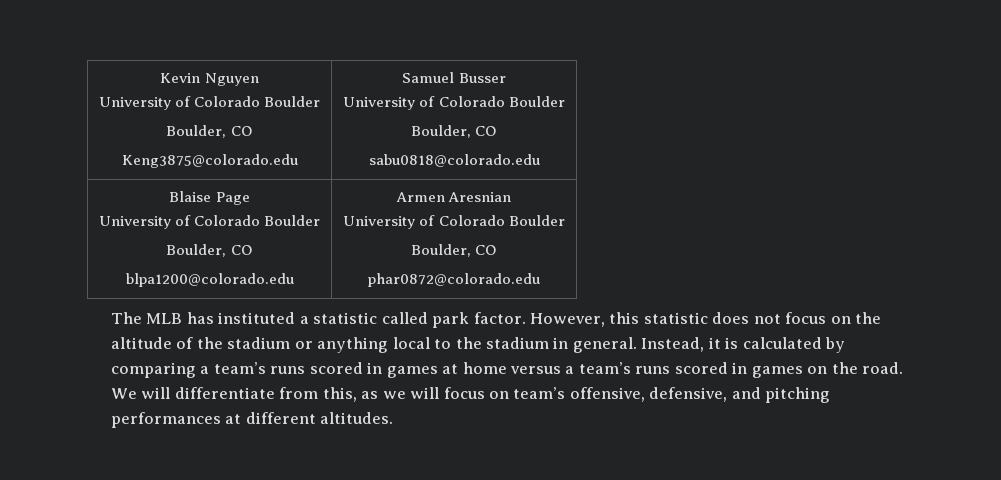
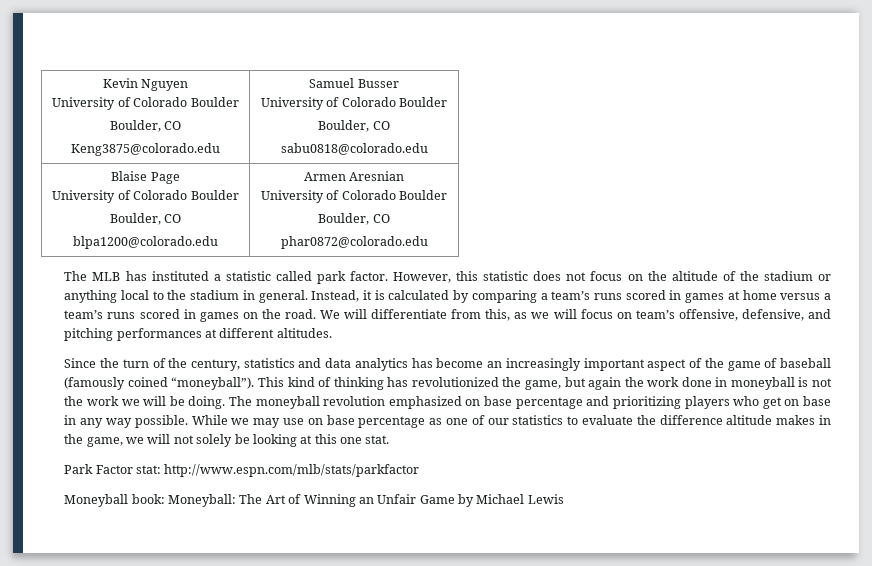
+ Since the turn of the century, statistics and data analytics has become an increasingly important aspect of the game of baseball (famously coined “moneyball”). This kind of thinking has revolutionized the game, but again the work done in moneyball is not the work we will be doing. The moneyball revolution emphasized on base percentage and prioritizing players who get on base in any way possible. While we may use on base percentage as one of our statistics to evaluate the difference altitude makes in the game, we will not solely be looking at this one stat.
+ Park Factor stat: http://www.espn.com/mlb/stats/parkfactor
+ Moneyball book: Moneyball: The Art of Winning an Unfair Game by Michael Lewis

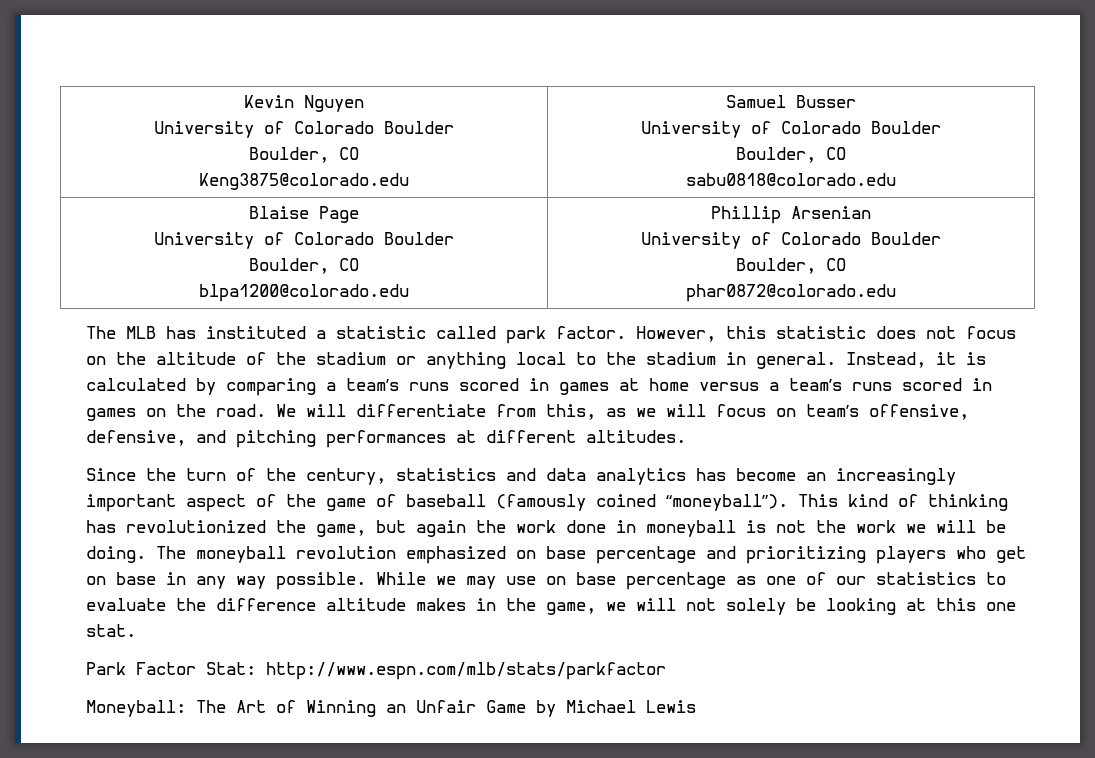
  Blaise Page
  University of Colorado Boulder
  Boulder, CO
- blpa1200@colorado.edu | Armen Aresnian
+ blpa1200@colorado.edu | Phillip Arsenian
- Park Factor stat: http://www.espn.com/mlb/stats/parkfactor
+ Park Factor Stat: http://www.espn.com/mlb/stats/parkfactor
- Moneyball book: Moneyball: The Art of Winning an Unfair Game by Michael Lewis
+ Moneyball: The Art of Winning an Unfair Game by Michael Lewis

